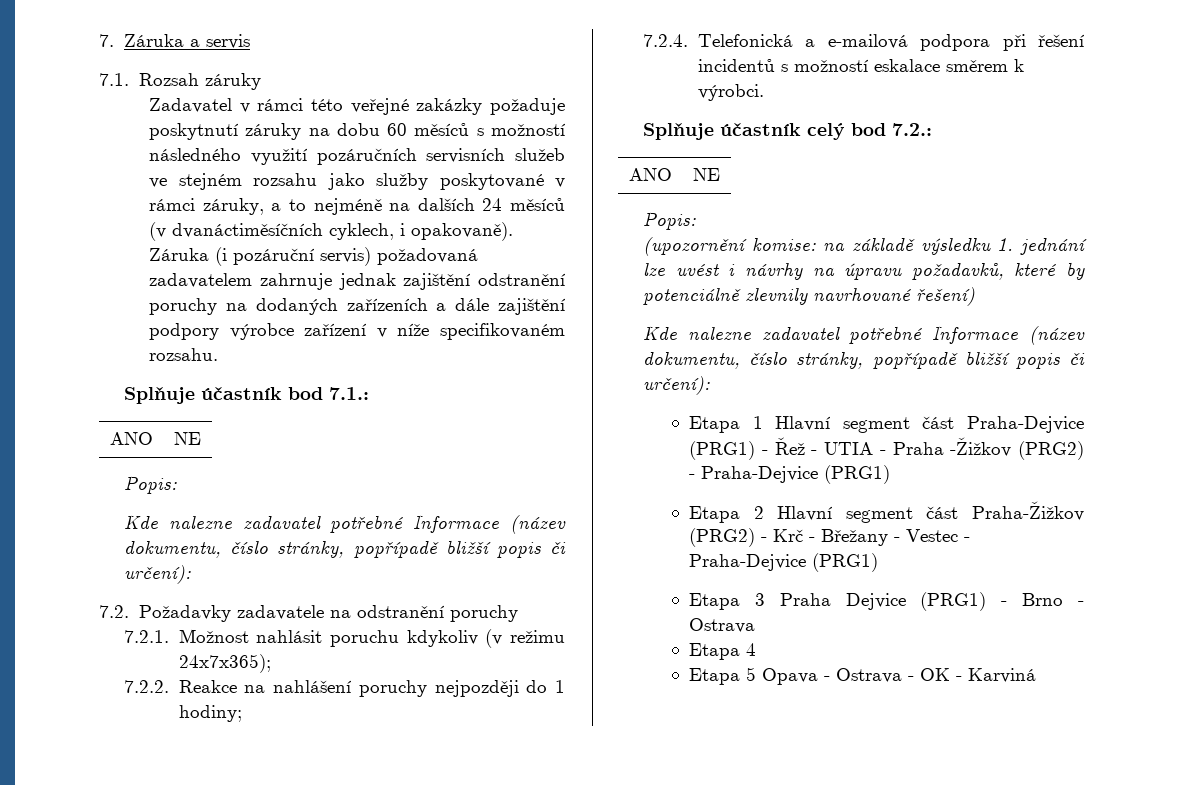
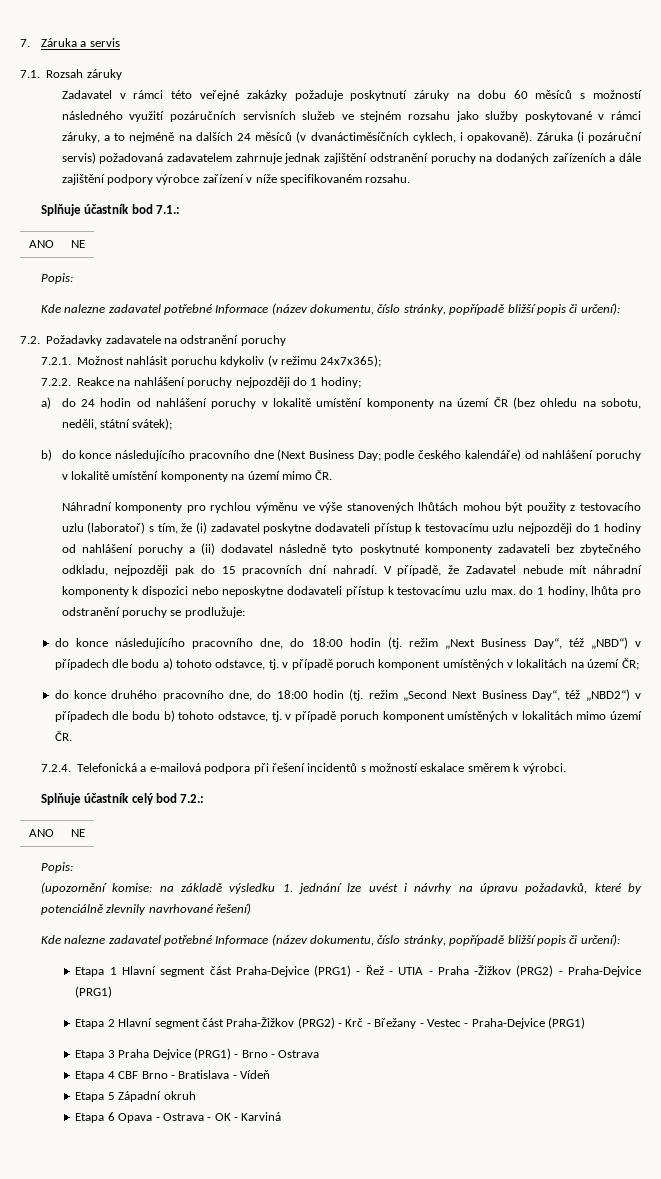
+ a) do 24 hodin od nahlášení poruchy v lokalitě umístění komponenty na území ČR (bez ohledu na sobotu, neděli, státní svátek);
+ b) do konce následujícího pracovního dne (Next Business Day; podle českého kalendáře) od nahlášení poruchy v lokalitě umístění komponenty na území mimo ČR.
+ Náhradní komponenty pro rychlou výměnu ve výše stanovených lhůtách mohou být použity z testovacího uzlu (laboratoř) s tím, že (i) zadavatel poskytne dodavateli přístup k testovacímu uzlu nejpozději do 1 hodiny od nahlášení poruchy a (ii) dodavatel následně tyto poskytnuté komponenty zadavateli bez zbytečného odkladu, nejpozději pak do 15 pracovních dní nahradí. V případě, že Zadavatel nebude mít náhradní komponenty k dispozici nebo neposkytne dodavateli přístup k testovacímu uzlu max. do 1 hodiny, lhůta pro odstranění poruchy se prodlužuje:
+ do konce následujícího pracovního dne, do 18:00 hodin (tj. režim „Next Business Day“, též „NBD“) v případech dle bodu a) tohoto odstavce, tj. v případě poruch komponent umístěných v lokalitách na území ČR;
+ do konce druhého pracovního dne, do 18:00 hodin (tj. režim „Second Next Business Day“, též „NBD2“) v případech dle bodu b) tohoto odstavce, tj. v případě poruch komponent umístěných v lokalitách mimo území ČR.
- Etapa 4
- Etapa 5 Opava - Ostrava - OK - Karviná
+ Etapa 4 CBF Brno - Bratislava - Vídeň
+ Etapa 5 Západní okruh
+ Etapa 6 Opava - Ostrava - OK - Karviná

